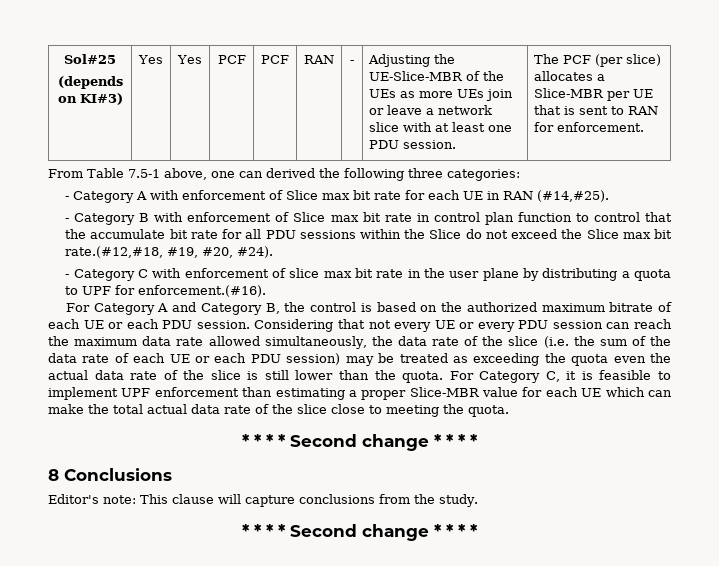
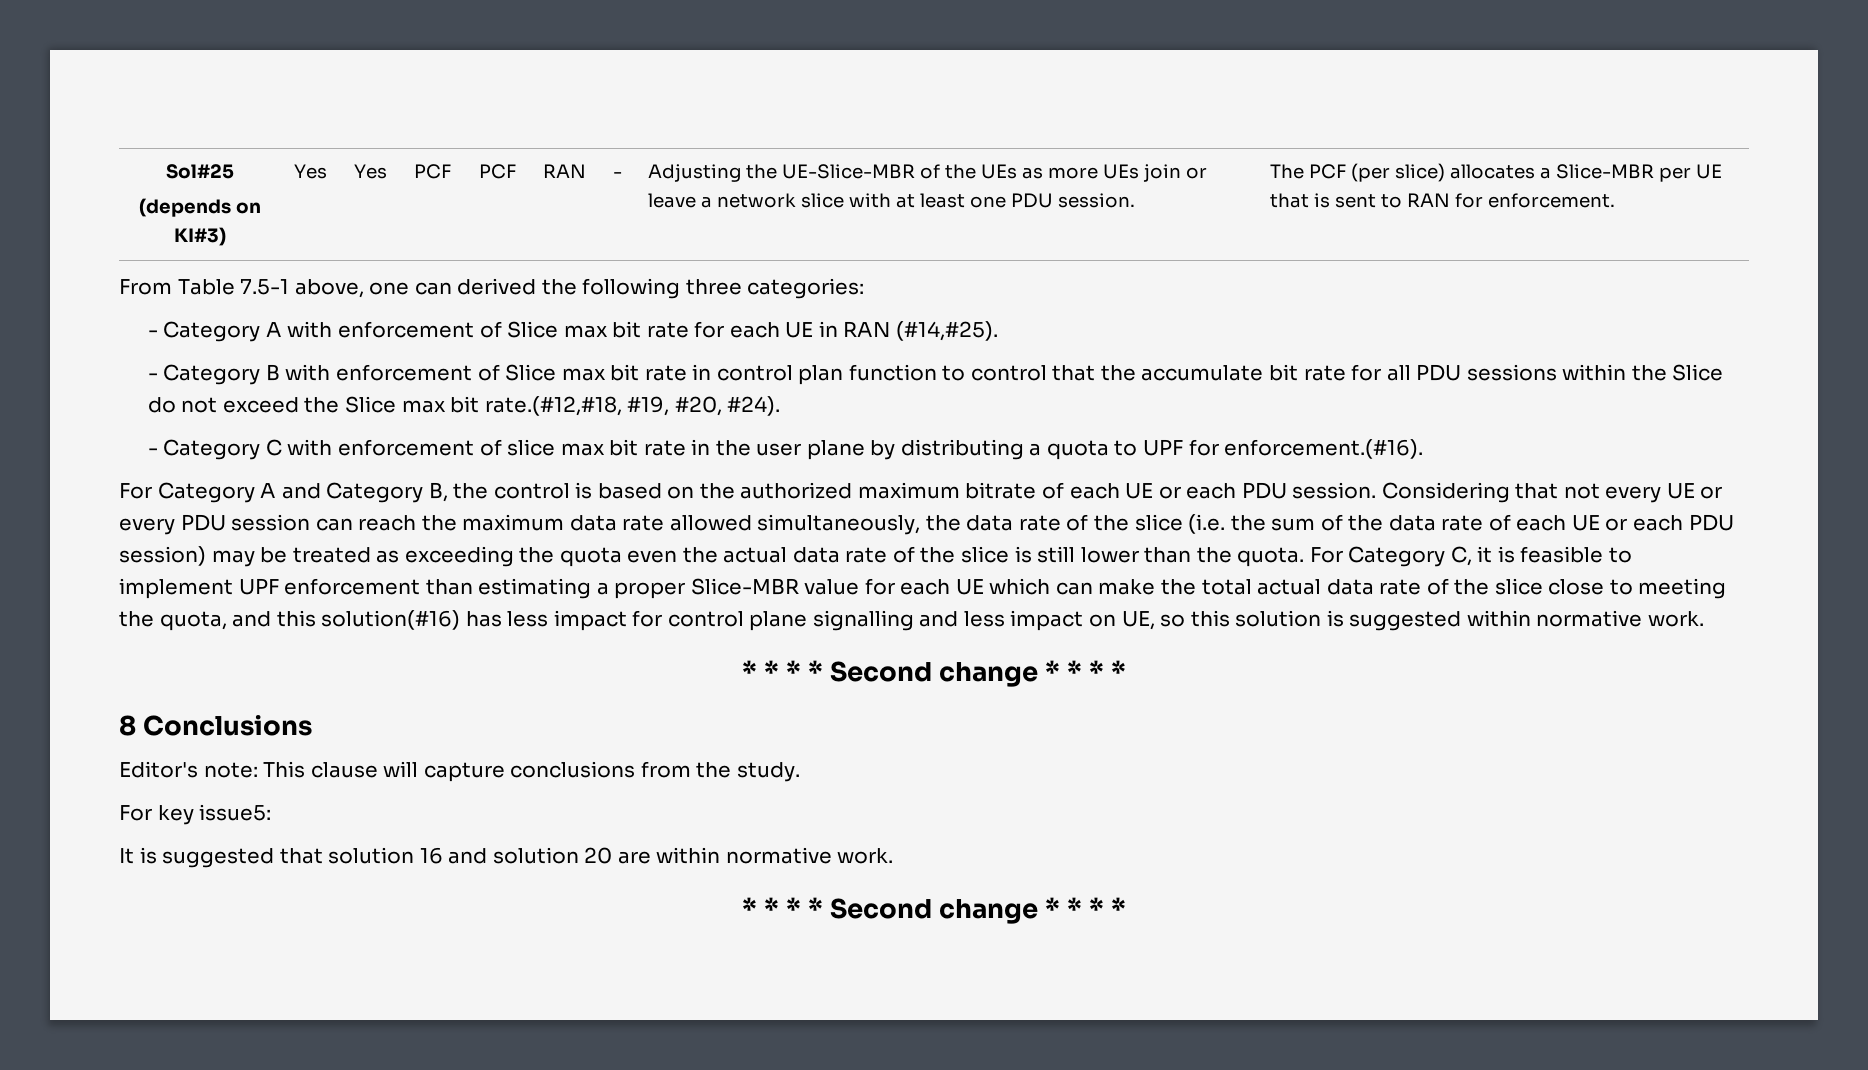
- For Category C, it is feasible to implement UPF enforcement than estimating a proper Slice-MBR value for each UE which can make the total actual data rate of the slice close to meeting the quota.
+ For Category C, it is feasible to implement UPF enforcement than estimating a proper Slice-MBR value for each UE which can make the total actual data rate of the slice close to meeting the quota, and this solution(#16) has less impact for control plane signalling and less impact on UE, so this solution is suggested within normative work.
+ For key issue5:
+ It is suggested that solution 16 and solution 20 are within normative work.

